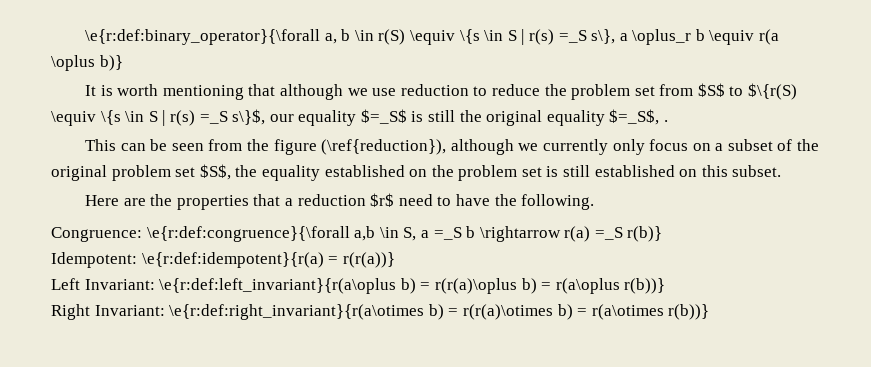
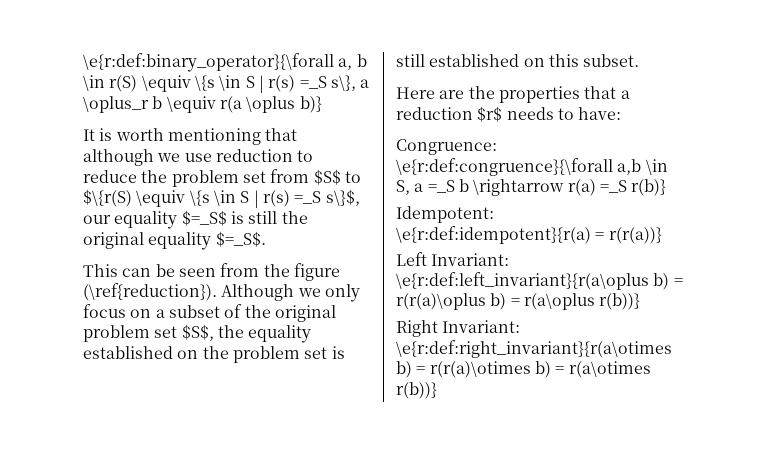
- It is worth mentioning that although we use reduction to reduce the problem set from $S$ to $\{r(S) \equiv \{s \in S | r(s) =_S s\}$, our equality $=_S$ is still the original equality $=_S$, .
+ It is worth mentioning that although we use reduction to reduce the problem set from $S$ to $\{r(S) \equiv \{s \in S | r(s) =_S s\}$, our equality $=_S$ is still the original equality $=_S$.
- This can be seen from the figure (\ref{reduction}), although we currently only focus on a subset of the original problem set $S$, the equality established on the problem set is still established on this subset.
+ This can be seen from the figure (\ref{reduction}). Although we only focus on a subset of the original problem set $S$, the equality established on the problem set is still established on this subset.
- Here are the properties that a reduction $r$ need to have the following.
+ Here are the properties that a reduction $r$ needs to have:

